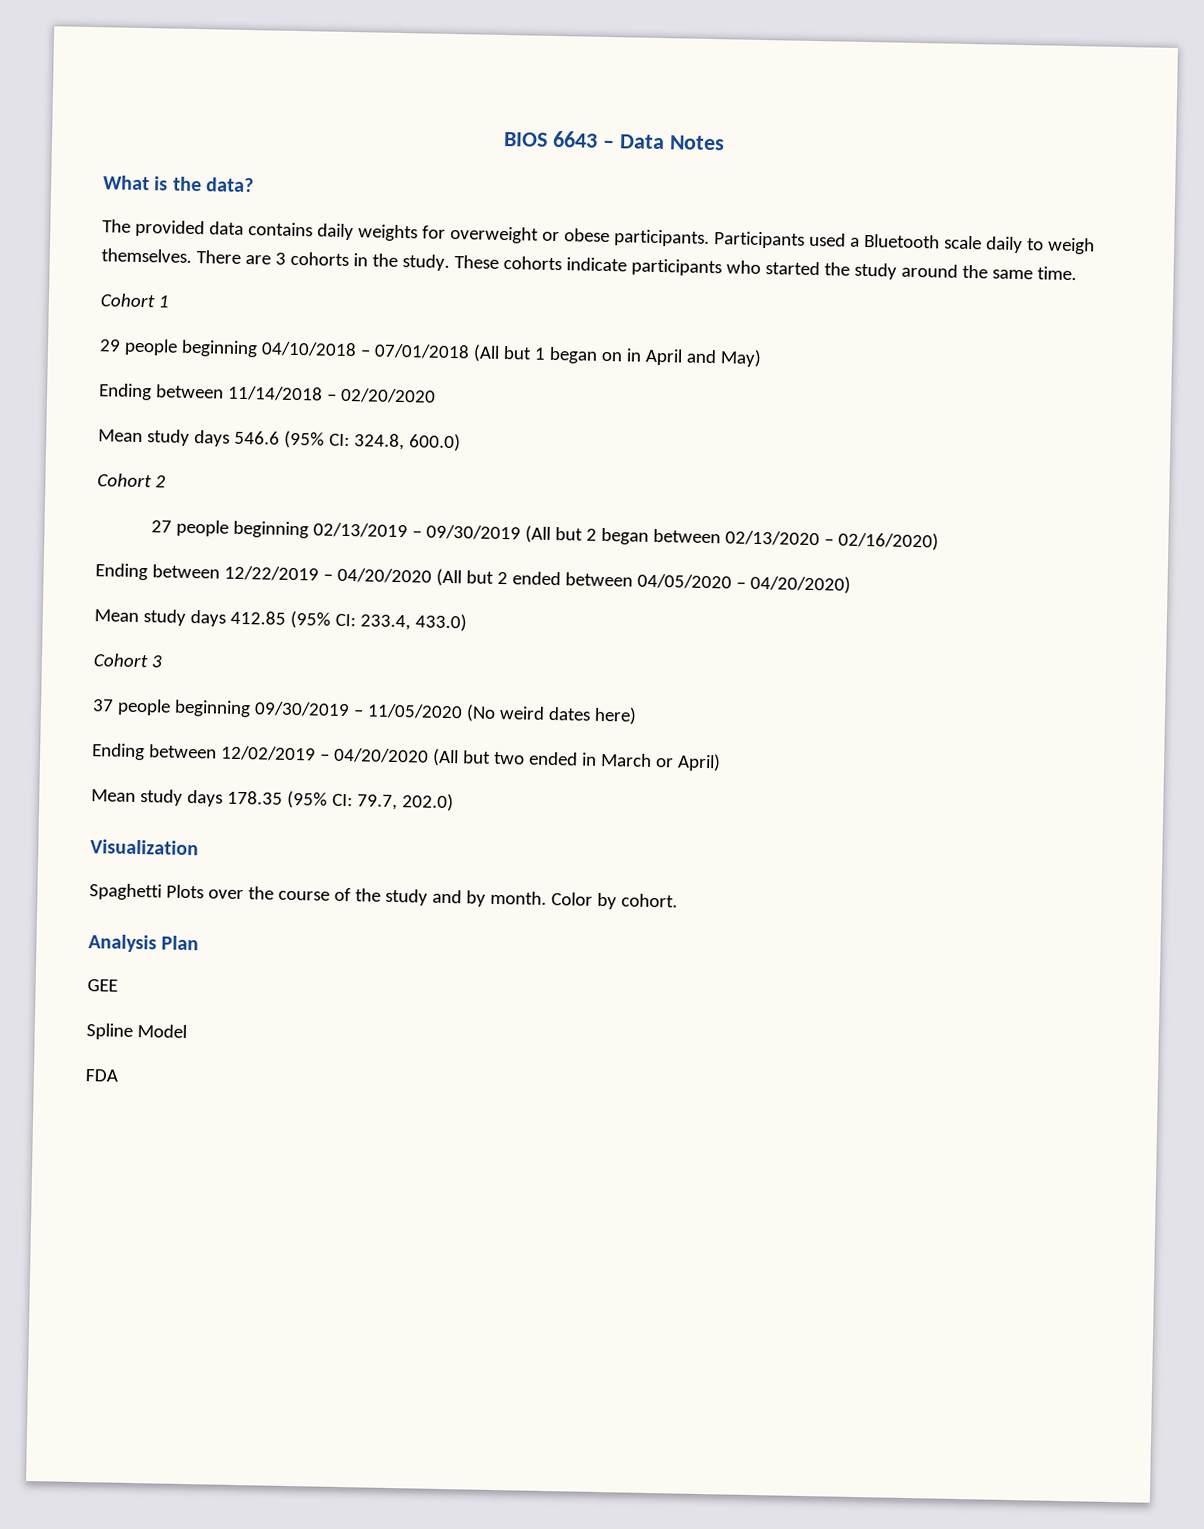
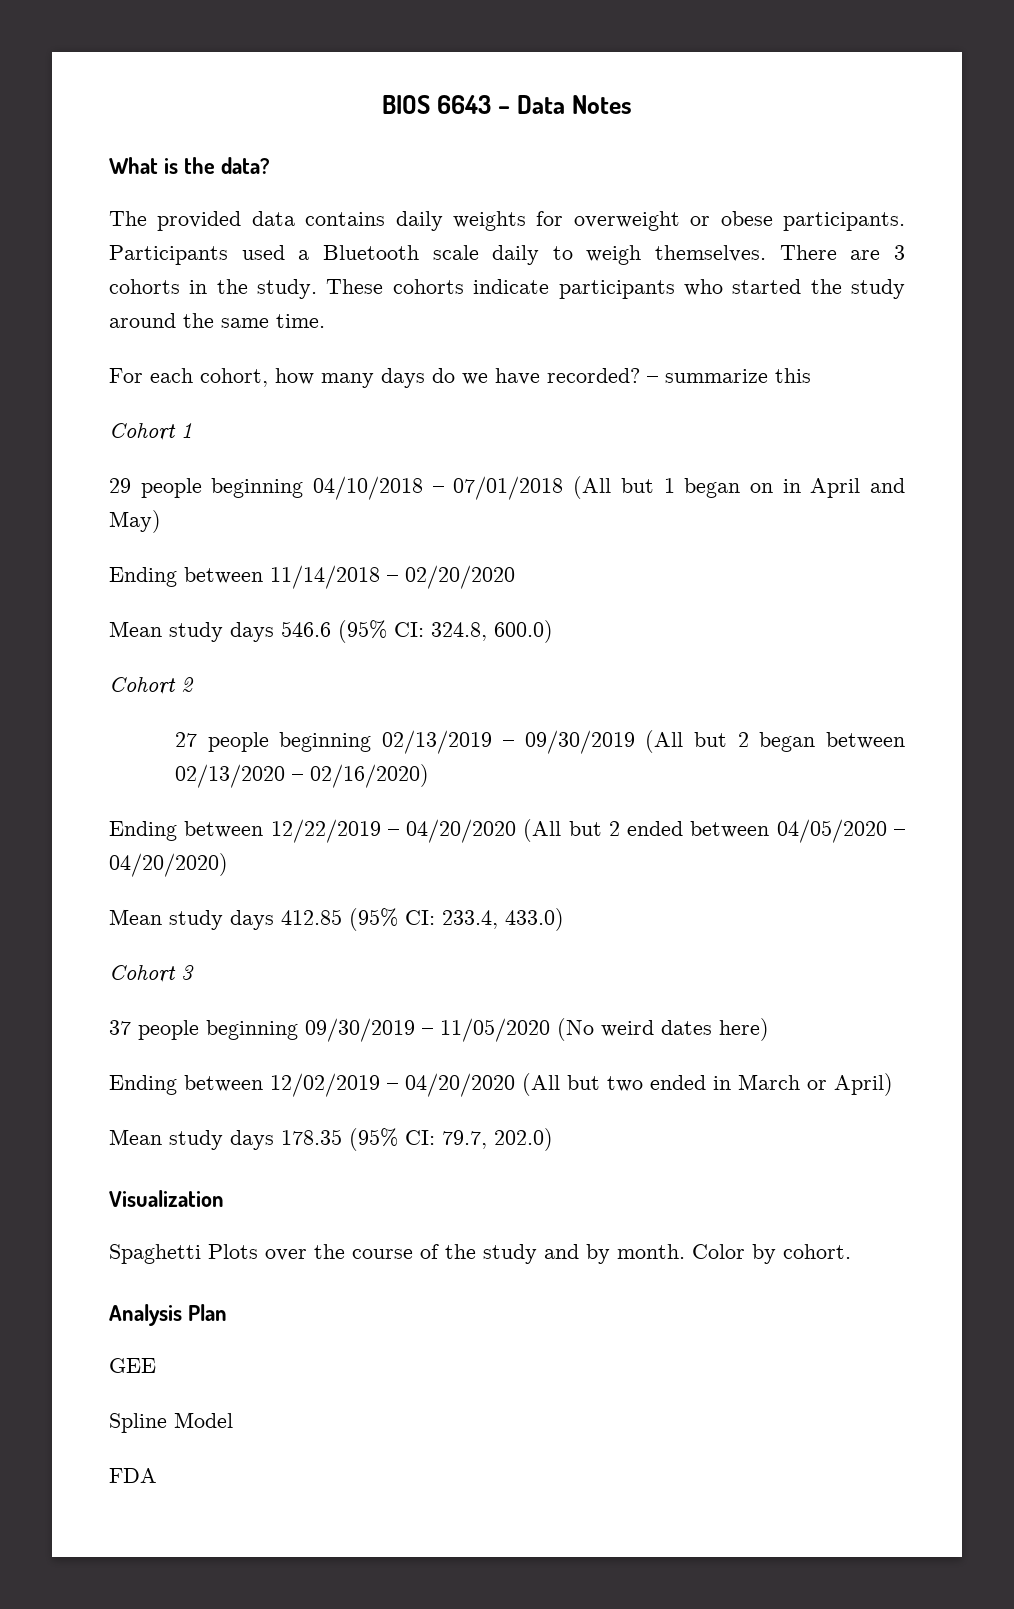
+ For each cohort, how many days do we have recorded? – summarize this

